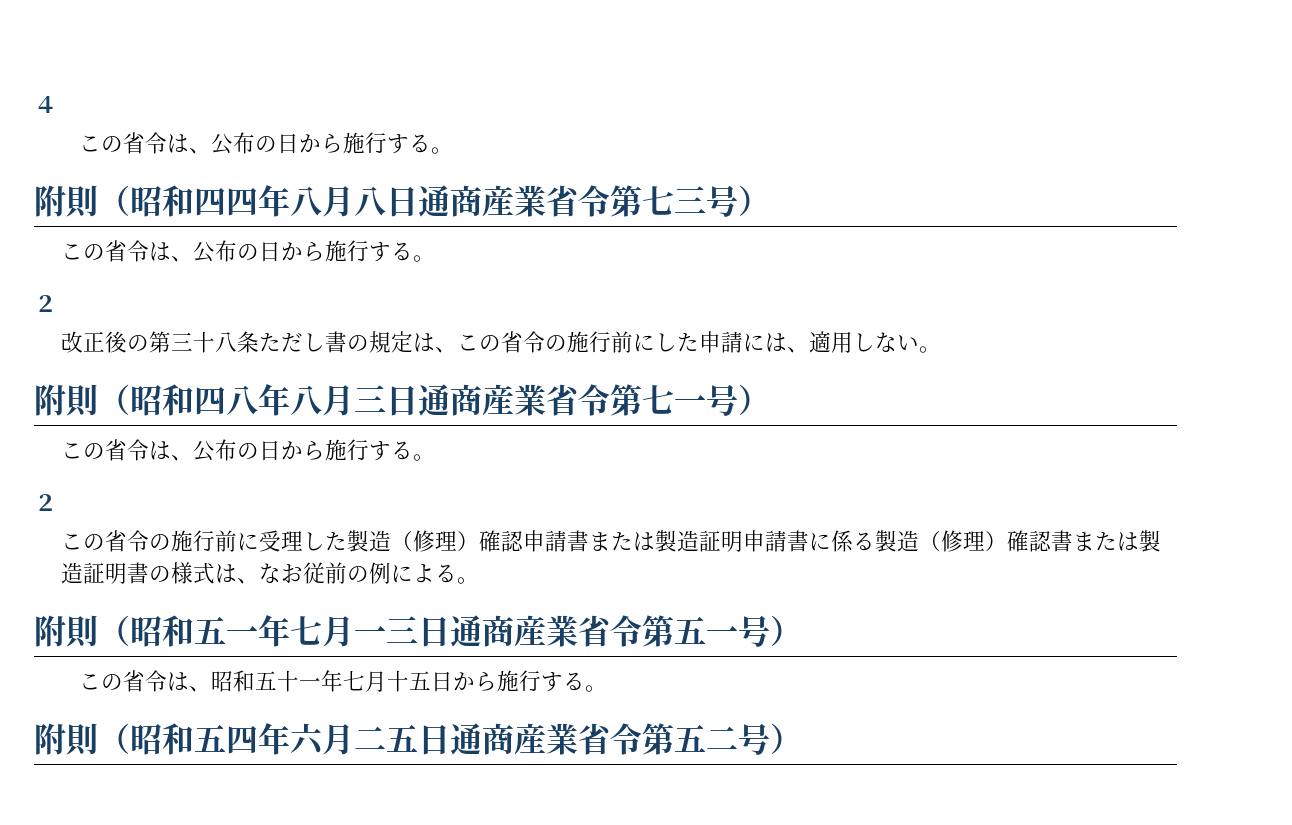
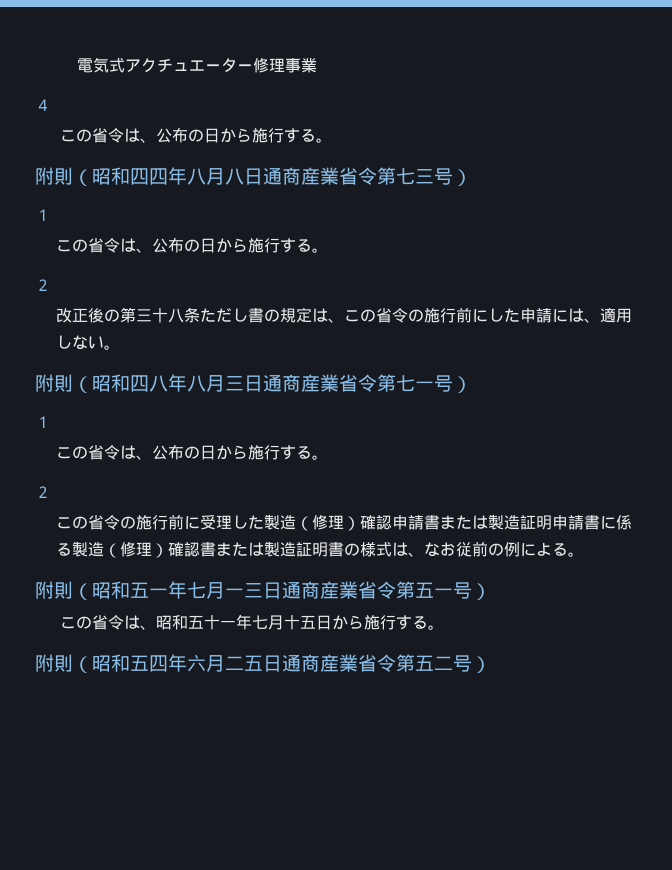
+ 電気式アクチュエーター修理事業
  附則（昭和四四年八月八日通商産業省令第七三号）
+ １
  附則（昭和四八年八月三日通商産業省令第七一号）
+ １

